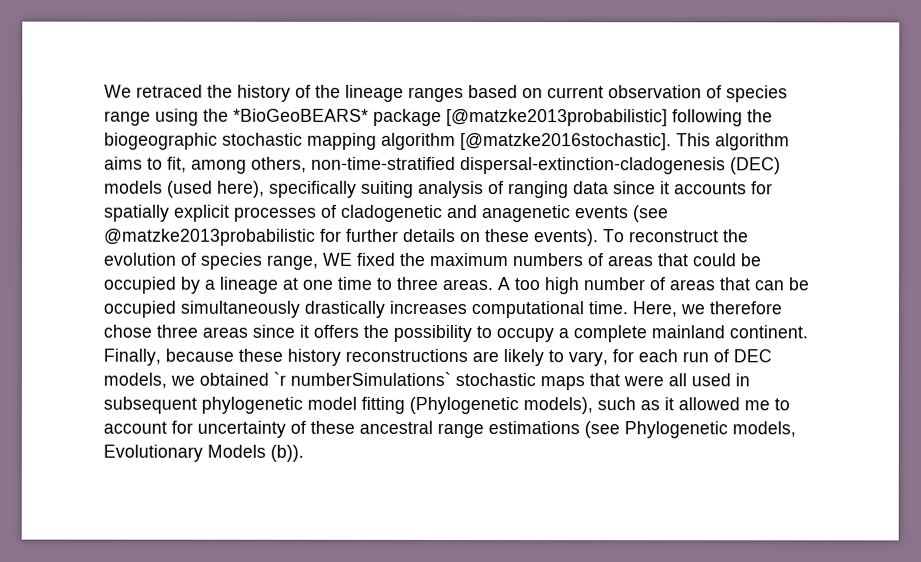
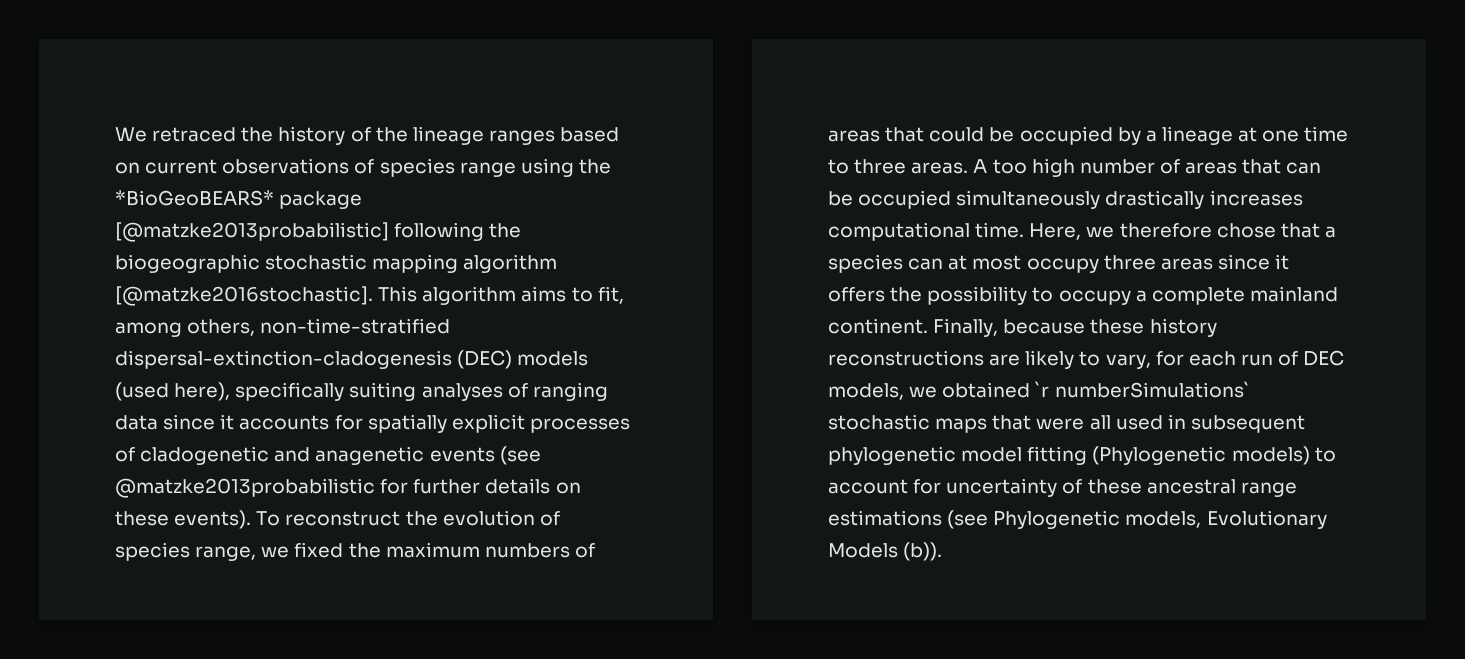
- We retraced the history of the lineage ranges based on current observation of species range using the *BioGeoBEARS* package [@matzke2013probabilistic] following the biogeographic stochastic mapping algorithm [@matzke2016stochastic].
+ We retraced the history of the lineage ranges based on current observations of species range using the *BioGeoBEARS* package [@matzke2013probabilistic] following the biogeographic stochastic mapping algorithm [@matzke2016stochastic].
- This algorithm aims to fit, among others, non-time-stratified dispersal-extinction-cladogenesis (DEC) models (used here), specifically suiting analysis of ranging data since it accounts for spatially explicit processes of cladogenetic and anagenetic events (see @matzke2013probabilistic for further details on these events).
+ This algorithm aims to fit, among others, non-time-stratified dispersal-extinction-cladogenesis (DEC) models (used here), specifically suiting analyses of ranging data since it accounts for spatially explicit processes of cladogenetic and anagenetic events (see @matzke2013probabilistic for further details on these events).
- To reconstruct the evolution of species range, WE fixed the maximum numbers of areas that could be occupied by a lineage at one time to three areas.
+ To reconstruct the evolution of species range, we fixed the maximum numbers of areas that could be occupied by a lineage at one time to three areas.
- Here, we therefore chose three areas since it offers the possibility to occupy a complete mainland continent.
+ Here, we therefore chose that a species can at most occupy three areas since it offers the possibility to occupy a complete mainland continent.
- Finally, because these history reconstructions are likely to vary, for each run of DEC models, we obtained `r numberSimulations` stochastic maps that were all used in subsequent phylogenetic model fitting (Phylogenetic models), such as it allowed me to account for uncertainty of these ancestral range estimations (see Phylogenetic models, Evolutionary Models (b)).
+ Finally, because these history reconstructions are likely to vary, for each run of DEC models, we obtained `r numberSimulations` stochastic maps that were all used in subsequent phylogenetic model fitting (Phylogenetic models) to account for uncertainty of these ancestral range estimations (see Phylogenetic models, Evolutionary Models (b)).

